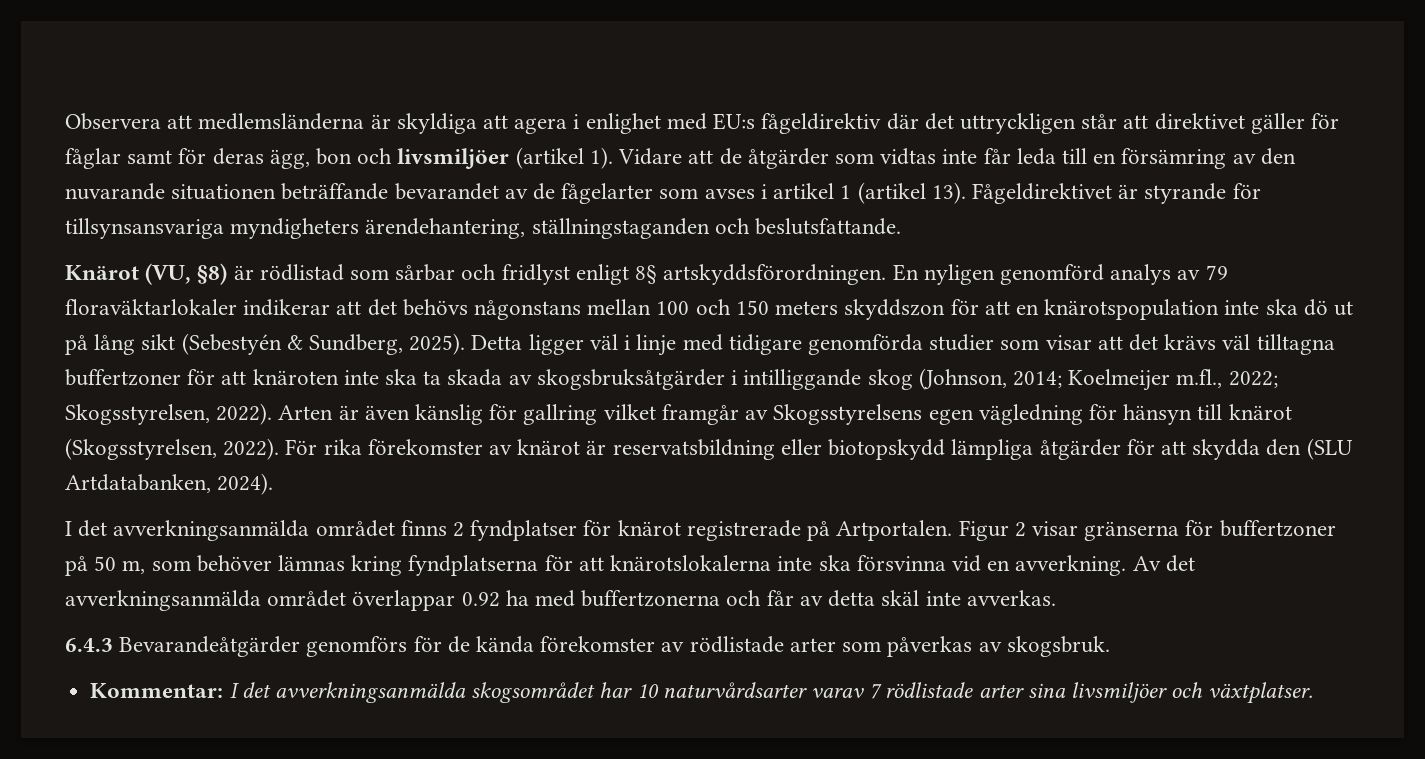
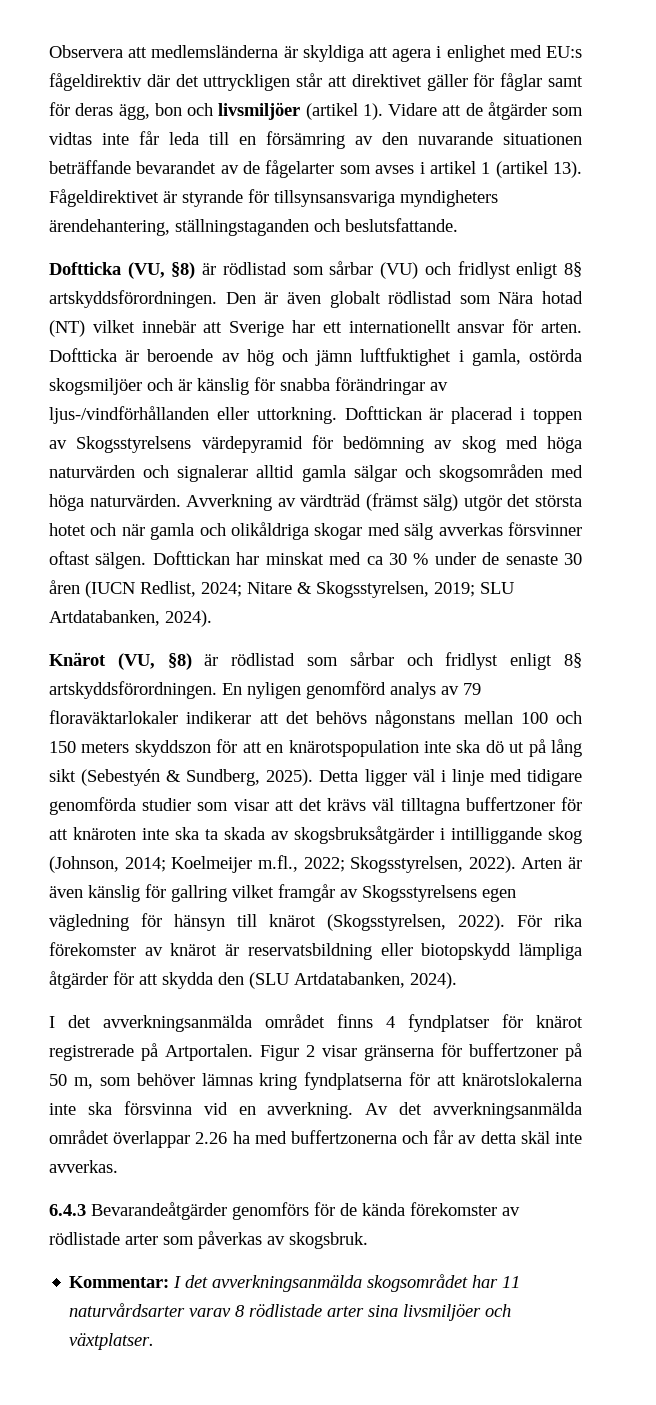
+ Doftticka (VU, §8) är rödlistad som sårbar (VU) och fridlyst enligt 8§ artskyddsförordningen. Den är även globalt rödlistad som Nära hotad (NT) vilket innebär att Sverige har ett internationellt ansvar för arten. Doftticka är beroende av hög och jämn luftfuktighet i gamla, ostörda skogsmiljöer och är känslig för snabba förändringar av ljus-/vindförhållanden eller uttorkning. Dofttickan är placerad i toppen av Skogsstyrelsens värdepyramid för bedömning av skog med höga naturvärden och signalerar alltid gamla sälgar och skogsområden med höga naturvärden. Avverkning av värdträd (främst sälg) utgör det största hotet och när gamla och olikåldriga skogar med sälg avverkas försvinner oftast sälgen. Dofttickan har minskat med ca 30 % under de senaste 30 åren (IUCN Redlist, 2024; Nitare & Skogsstyrelsen, 2019; SLU Artdatabanken, 2024).
- I det avverkningsanmälda området finns 2 fyndplatser för knärot registrerade på Artportalen.
+ I det avverkningsanmälda området finns 4 fyndplatser för knärot registrerade på Artportalen.
- Av det avverkningsanmälda området överlappar 0.92 ha med buffertzonerna och får av detta skäl inte avverkas.
+ Av det avverkningsanmälda området överlappar 2.26 ha med buffertzonerna och får av detta skäl inte avverkas.
- Kommentar: I det avverkningsanmälda skogsområdet har 10 naturvårdsarter varav 7 rödlistade arter sina livsmiljöer och växtplatser.
+ Kommentar: I det avverkningsanmälda skogsområdet har 11 naturvårdsarter varav 8 rödlistade arter sina livsmiljöer och växtplatser.

